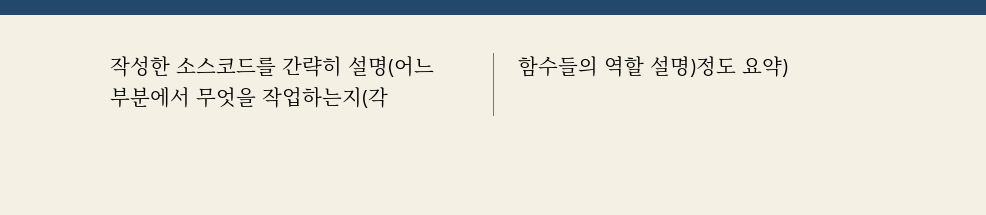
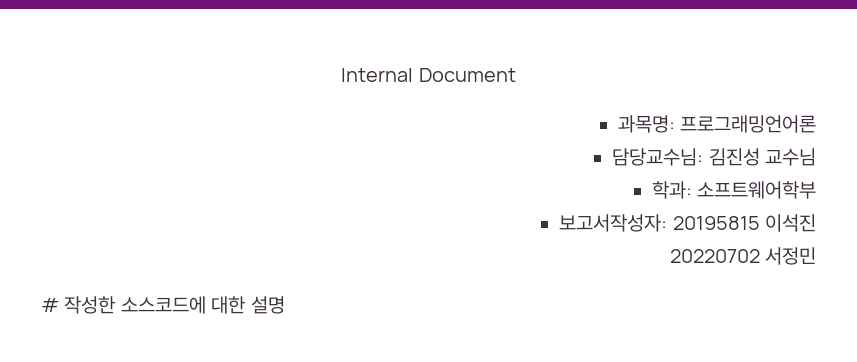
- 작성한 소스코드를 간략히 설명(어느 부분에서 무엇을 작업하는지(각 함수들의 역할 설명)정도 요약)
+ Internal Document
+ 과목명: 프로그래밍언어론
+ 담당교수님: 김진성 교수님
+ 학과: 소프트웨어학부
+ 보고서작성자: 20195815 이석진
+ 20220702 서정민
+ # 작성한 소스코드에 대한 설명

